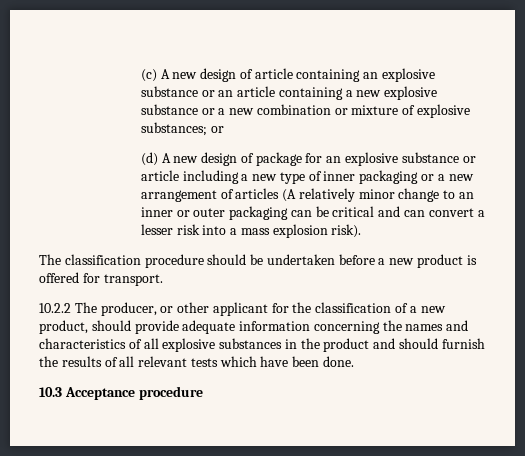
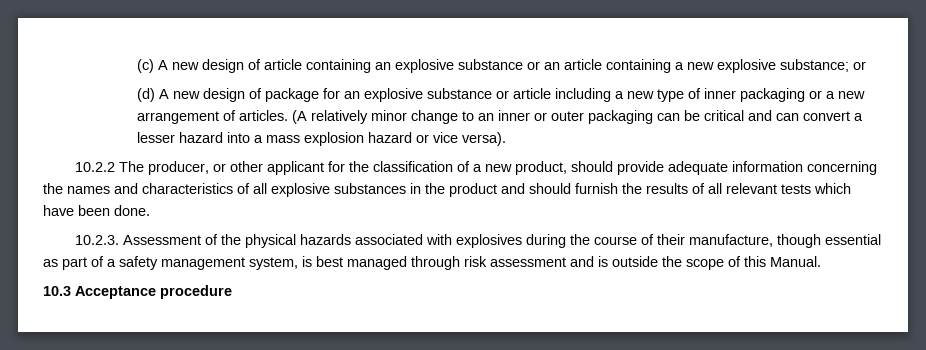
- (c) A new design of article containing an explosive substance or an article containing a new explosive substance or a new combination or mixture of explosive substances; or
+ (c) A new design of article containing an explosive substance or an article containing a new explosive substance; or
- (d) A new design of package for an explosive substance or article including a new type of inner packaging or a new arrangement of articles (A relatively minor change to an inner or outer packaging can be critical and can convert a lesser risk into a mass explosion risk).
- The classification procedure should be undertaken before a new product is offered for transport.
+ (d) A new design of package for an explosive substance or article including a new type of inner packaging or a new arrangement of articles. (A relatively minor change to an inner or outer packaging can be critical and can convert a lesser hazard into a mass explosion hazard or vice versa).
+ 10.2.3. Assessment of the physical hazards associated with explosives during the course of their manufacture, though essential as part of a safety management system, is best managed through risk assessment and is outside the scope of this Manual.

